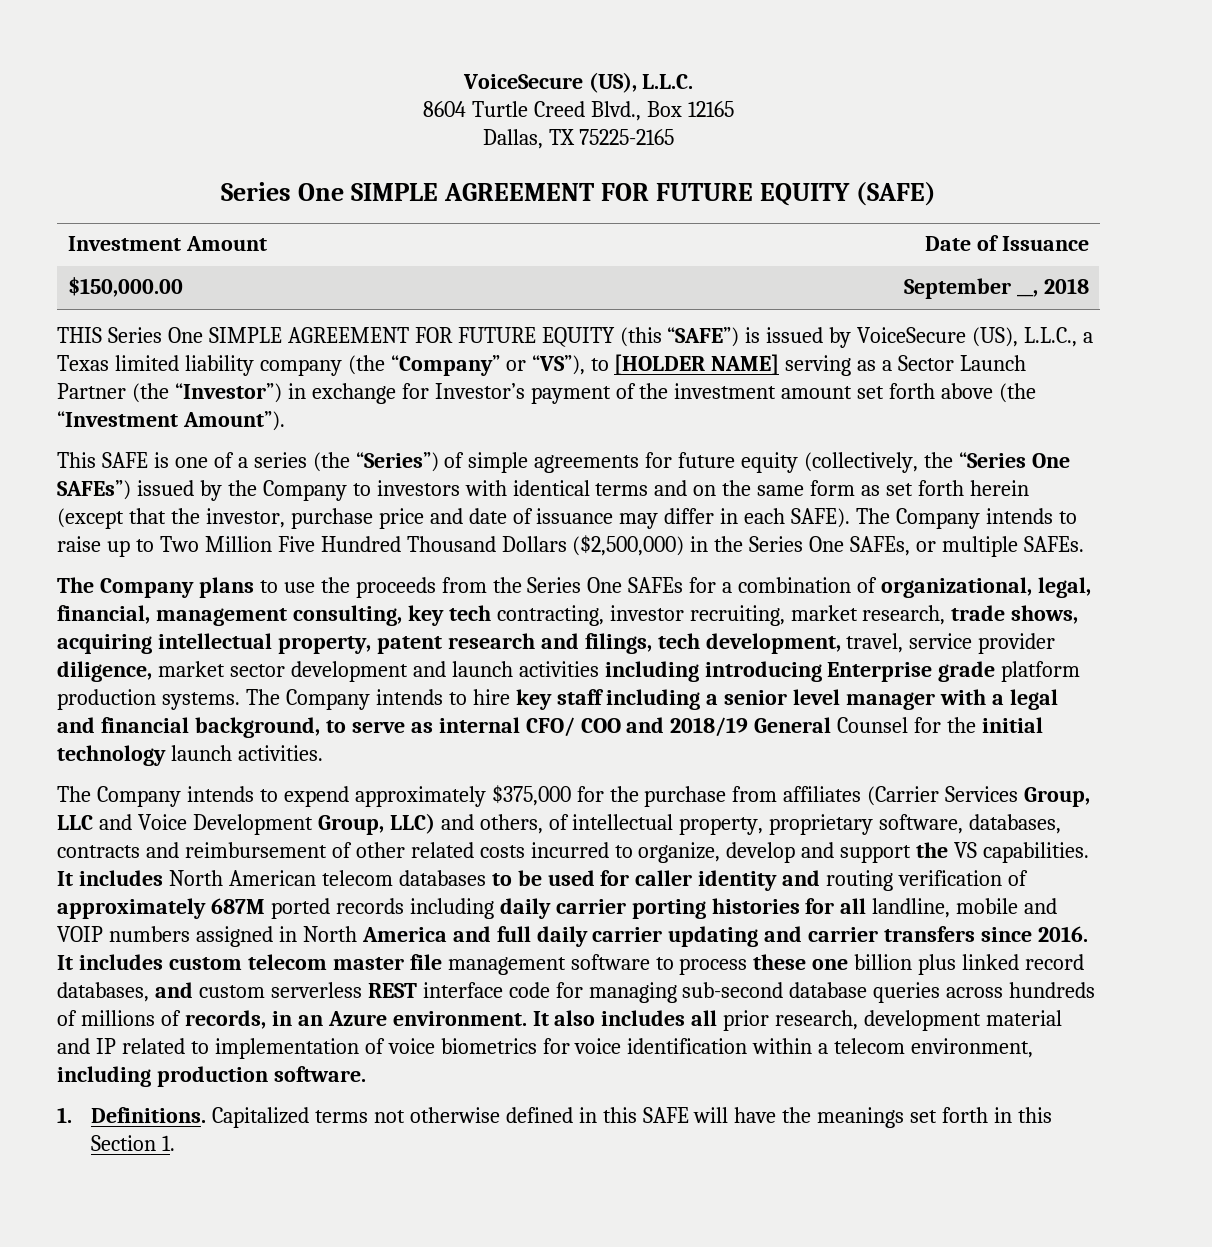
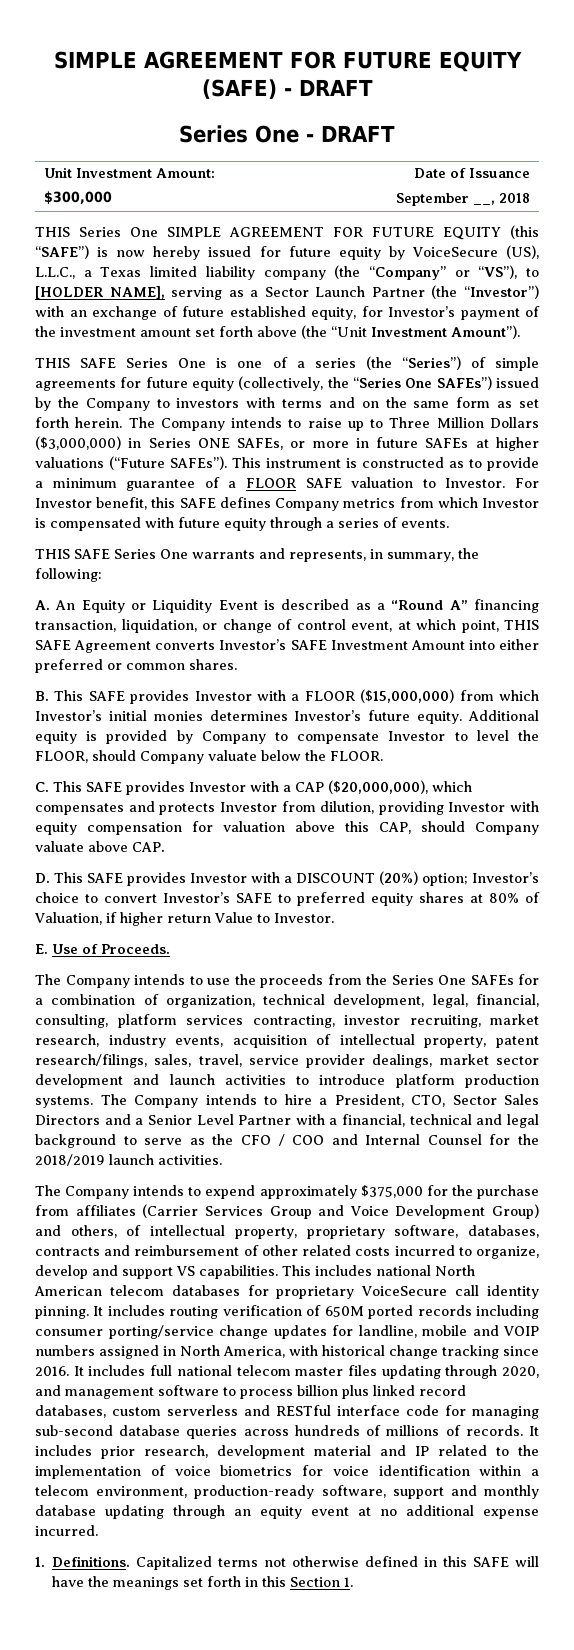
- VoiceSecure (US), L.L.C.
- 8604 Turtle Creed Blvd., Box 12165
- Dallas, TX 75225-2165
- Series One SIMPLE AGREEMENT FOR FUTURE EQUITY (SAFE)
- Investment Amount | Date of Issuance
+ SIMPLE AGREEMENT FOR FUTURE EQUITY (SAFE) - DRAFT
+ Series One - DRAFT
+ Unit Investment Amount: | Date of Issuance
- $150,000.00 | September __, 2018
+ $300,000 | September __, 2018
- THIS Series One SIMPLE AGREEMENT FOR FUTURE EQUITY (this “SAFE”) is issued by VoiceSecure (US), L.L.C., a Texas limited liability company (the “Company” or “VS”), to [HOLDER NAME] serving as a Sector Launch Partner (the “Investor”) in exchange for Investor’s payment of the investment amount set forth above (the “Investment Amount”).
+ THIS Series One SIMPLE AGREEMENT FOR FUTURE EQUITY (this “SAFE”) is now hereby issued for future equity by VoiceSecure (US), L.L.C., a Texas limited liability company (the “Company” or “VS”), to [HOLDER NAME], serving as a Sector Launch Partner (the “Investor”) with an exchange of future established equity, for Investor’s payment of the investment amount set forth above (the “Unit Investment Amount”).
- This SAFE is one of a series (the “Series”) of simple agreements for future equity (collectively, the “Series One SAFEs”) issued by the Company to investors with identical terms and on the same form as set forth herein (except that the investor, purchase price and date of issuance may differ in each SAFE).
+ THIS SAFE Series One is one of a series (the “Series”) of simple agreements for future equity (collectively, the “Series One SAFEs”) issued by the Company to investors with terms and on the same form as set forth herein.
- The Company intends to raise up to Two Million Five Hundred Thousand Dollars ($2,500,000) in the Series One SAFEs, or multiple SAFEs.
- The Company plans to use the proceeds from the Series One SAFEs for a combination of organizational, legal, financial, management consulting, key tech contracting, investor recruiting, market research, trade shows, acquiring intellectual property, patent research and filings, tech development, travel, service provider diligence, market sector development and launch activities including introducing Enterprise grade platform production systems.
+ The Company intends to raise up to Three Million Dollars ($3,000,000) in Series ONE SAFEs, or more in future SAFEs at higher valuations (“Future SAFEs”). This instrument is constructed as to provide a minimum guarantee of a FLOOR SAFE valuation to Investor. For Investor benefit, this SAFE defines Company metrics from which Investor is compensated with future equity through a series of events.
+ THIS SAFE Series One warrants and represents, in summary, the following:
+ A. An Equity or Liquidity Event is described as a “Round A” financing transaction, liquidation, or change of control event, at which point, THIS SAFE Agreement converts Investor’s SAFE Investment Amount into either preferred or common shares.
+ B. This SAFE provides Investor with a FLOOR ($15,000,000) from which Investor’s initial monies determines Investor’s future equity. Additional equity is provided by Company to compensate Investor to level the FLOOR, should Company valuate below the FLOOR.
+ C. This SAFE provides Investor with a CAP ($20,000,000), which compensates and protects Investor from dilution, providing Investor with equity compensation for valuation above this CAP, should Company valuate above CAP.
+ D. This SAFE provides Investor with a DISCOUNT (20%) option; Investor’s choice to convert Investor’s SAFE to preferred equity shares at 80% of Valuation, if higher return Value to Investor.
+ E. Use of Proceeds.
+ The Company intends to use the proceeds from the Series One SAFEs for a combination of organization, technical development, legal, financial, consulting, platform services contracting, investor recruiting, market research, industry events, acquisition of intellectual property, patent research/filings, sales, travel, service provider dealings, market sector development and launch activities to introduce platform production systems.
- The Company intends to hire key staff including a senior level manager with a legal and financial background, to serve as internal CFO/ COO and 2018/19 General Counsel for the initial technology launch activities.
+ The Company intends to hire a President, CTO, Sector Sales Directors and a Senior Level Partner with a financial, technical and legal background to serve as the CFO / COO and Internal Counsel for the 2018/2019 launch activities.
- The Company intends to expend approximately $375,000 for the purchase from affiliates (Carrier Services Group, LLC and Voice Development Group, LLC) and others, of intellectual property, proprietary software, databases, contracts and reimbursement of other related costs incurred to organize, develop and support the VS capabilities.
+ The Company intends to expend approximately $375,000 for the purchase from affiliates (Carrier Services Group and Voice Development Group) and others, of intellectual property, proprietary software, databases, contracts and reimbursement of other related costs incurred to organize, develop and support VS capabilities.
- It includes North American telecom databases to be used for caller identity and routing verification of approximately 687M ported records including daily carrier porting histories for all landline, mobile and VOIP numbers assigned in North America and full daily carrier updating and carrier transfers since 2016. It includes custom telecom master file management software to process these one billion plus linked record databases, and custom serverless REST interface code for managing sub-second database queries across hundreds of millions of records, in an Azure environment. It also includes all prior research, development material and IP related to implementation of voice biometrics for voice identification within a telecom environment, including production software.
+ This includes national North American telecom databases for proprietary VoiceSecure call identity pinning. It includes routing verification of 650M ported records including consumer porting/service change updates for landline, mobile and VOIP numbers assigned in North America, with historical change tracking since 2016. It includes full national telecom master files updating through 2020, and management software to process billion plus linked record databases, custom serverless and RESTful interface code for managing sub-second database queries across hundreds of millions of records. It includes prior research, development material and IP related to the implementation of voice biometrics for voice identification within a telecom environment, production-ready software, support and monthly database updating through an equity event at no additional expense incurred.

